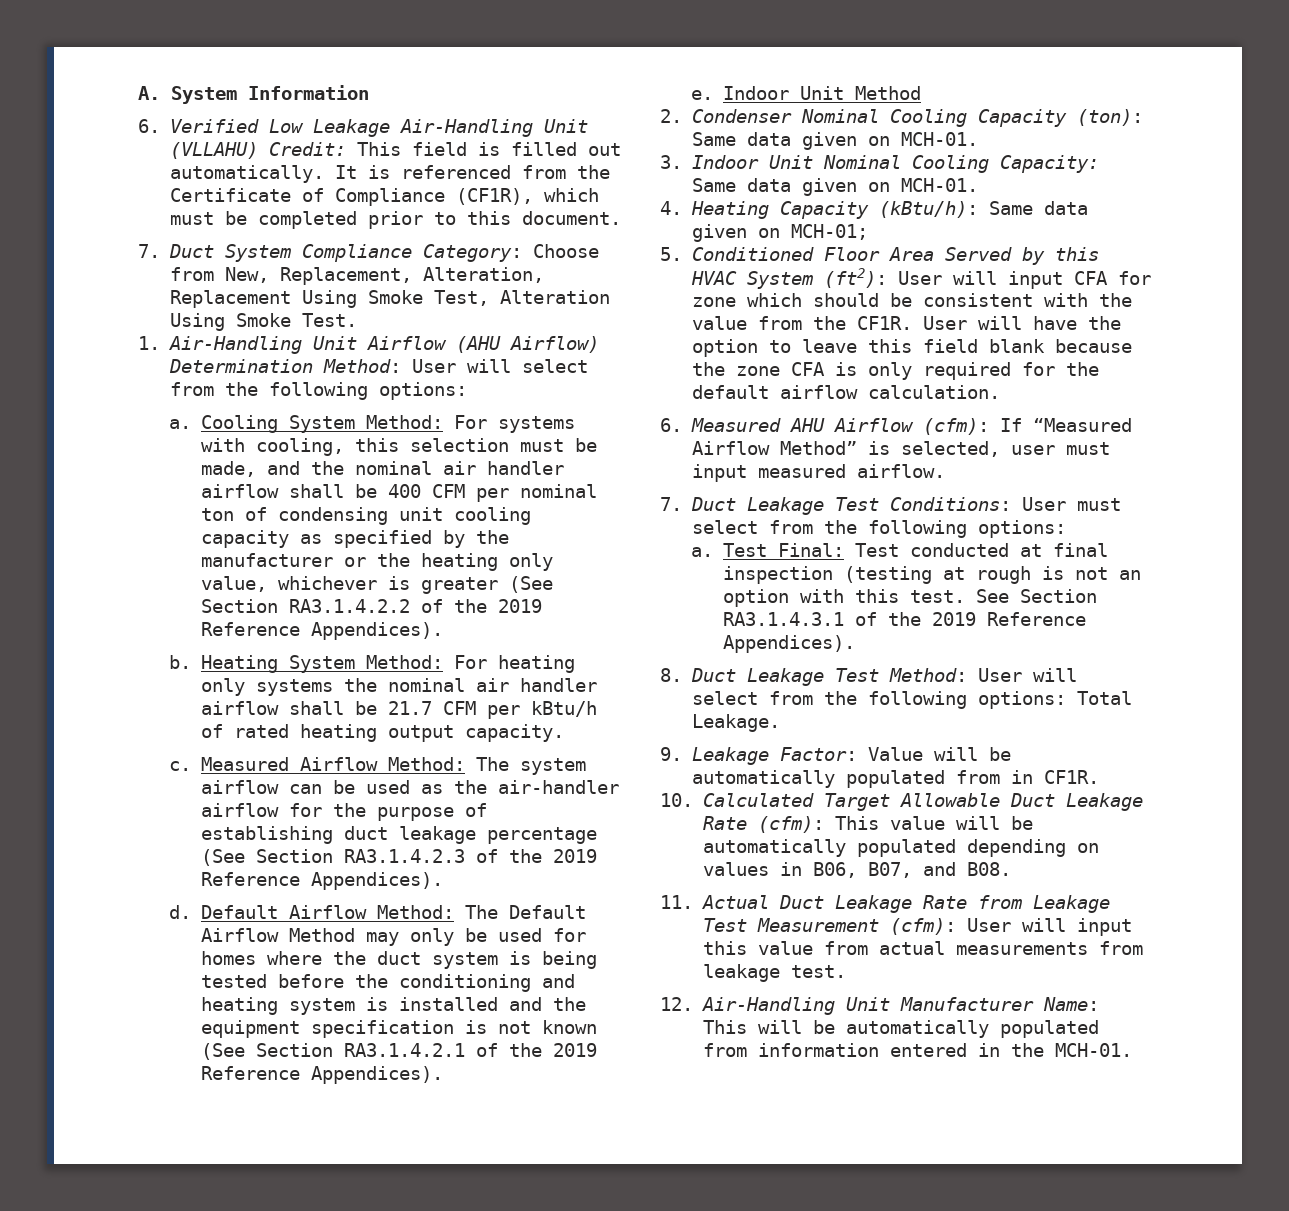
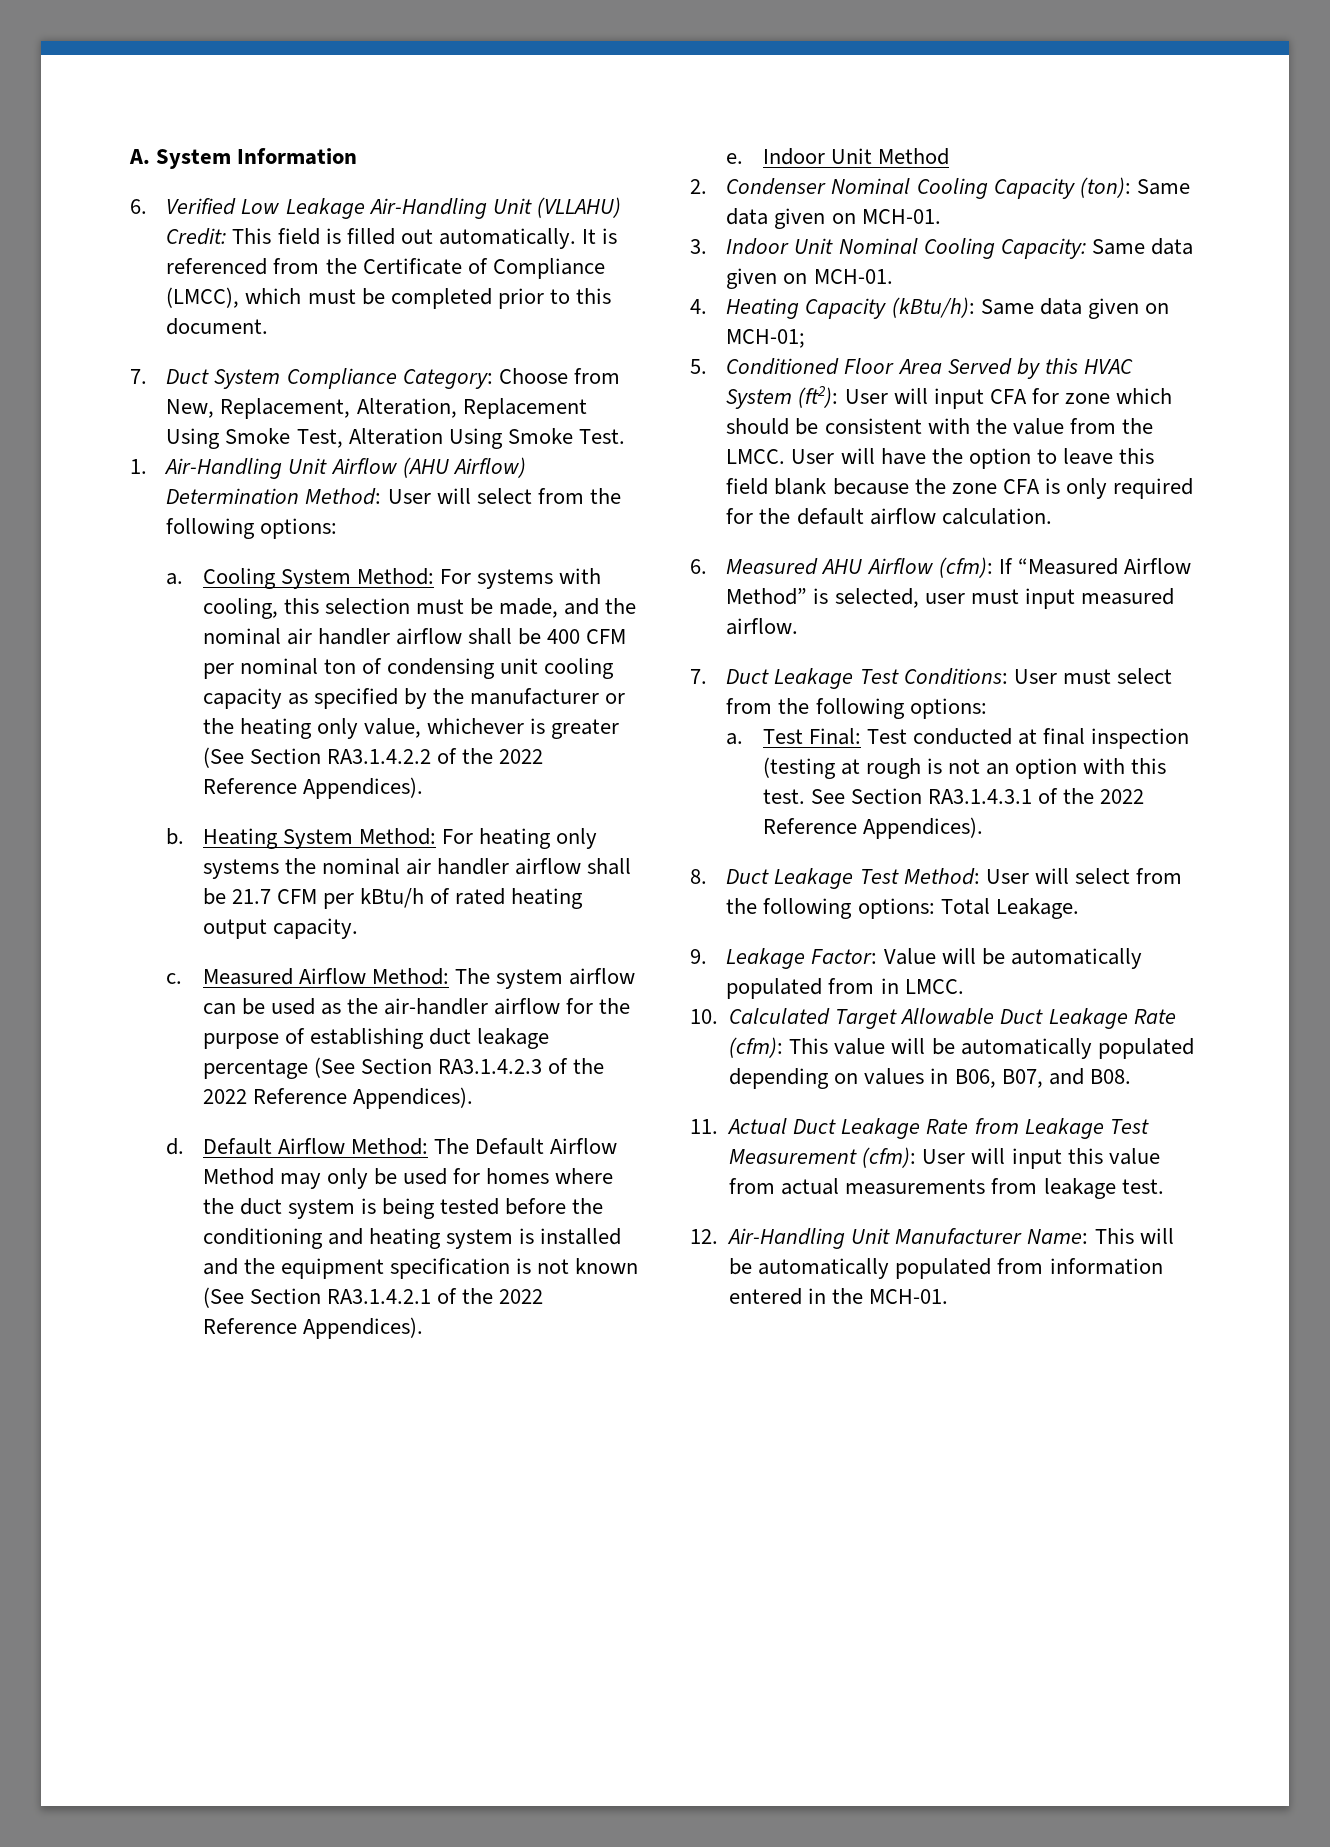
- It is referenced from the Certificate of Compliance (CF1R), which must be completed prior to this document.
+ It is referenced from the Certificate of Compliance (LMCC), which must be completed prior to this document.
- Cooling System Method: For systems with cooling, this selection must be made, and the nominal air handler airflow shall be 400 CFM per nominal ton of condensing unit cooling capacity as specified by the manufacturer or the heating only value, whichever is greater (See Section RA3.1.4.2.2 of the 2019 Reference Appendices).
+ Cooling System Method: For systems with cooling, this selection must be made, and the nominal air handler airflow shall be 400 CFM per nominal ton of condensing unit cooling capacity as specified by the manufacturer or the heating only value, whichever is greater (See Section RA3.1.4.2.2 of the 2022 Reference Appendices).
- Measured Airflow Method: The system airflow can be used as the air-handler airflow for the purpose of establishing duct leakage percentage (See Section RA3.1.4.2.3 of the 2019 Reference Appendices).
+ Measured Airflow Method: The system airflow can be used as the air-handler airflow for the purpose of establishing duct leakage percentage (See Section RA3.1.4.2.3 of the 2022 Reference Appendices).
- Default Airflow Method: The Default Airflow Method may only be used for homes where the duct system is being tested before the conditioning and heating system is installed and the equipment specification is not known (See Section RA3.1.4.2.1 of the 2019 Reference Appendices).
+ Default Airflow Method: The Default Airflow Method may only be used for homes where the duct system is being tested before the conditioning and heating system is installed and the equipment specification is not known (See Section RA3.1.4.2.1 of the 2022 Reference Appendices).
- 5. Conditioned Floor Area Served by this HVAC System (ft2): User will input CFA for zone which should be consistent with the value from the CF1R.
+ 5. Conditioned Floor Area Served by this HVAC System (ft2): User will input CFA for zone which should be consistent with the value from the LMCC.
- See Section RA3.1.4.3.1 of the 2019 Reference Appendices).
+ See Section RA3.1.4.3.1 of the 2022 Reference Appendices).
- 9. Leakage Factor: Value will be automatically populated from in CF1R.
+ 9. Leakage Factor: Value will be automatically populated from in LMCC.

